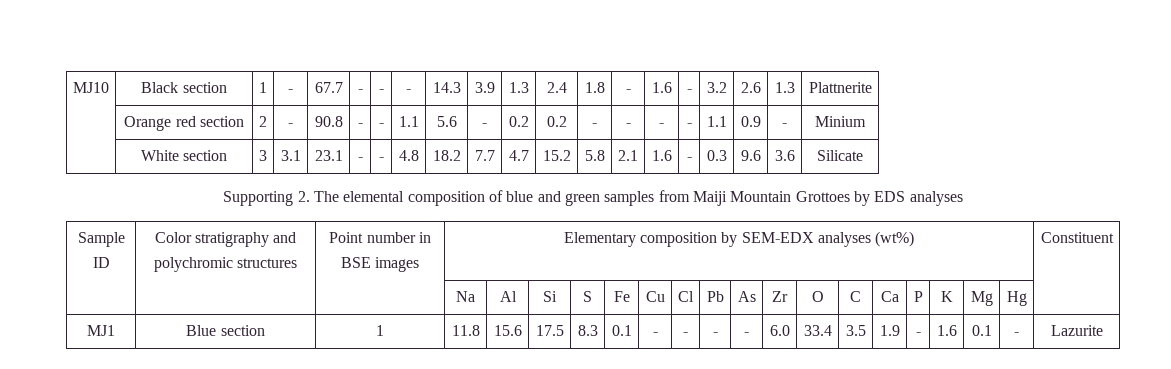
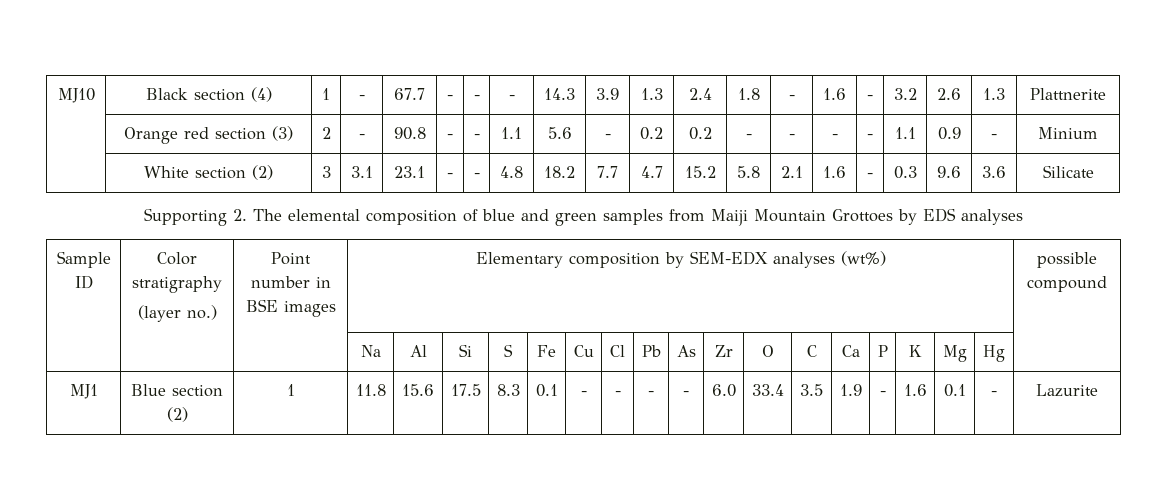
- MJ10 | Black section | 1 | - | 67.7 | - | - | - | 14.3 | 3.9 | 1.3 | 2.4 | 1.8 | - | 1.6 | - | 3.2 | 2.6 | 1.3 | Plattnerite
+ MJ10 | Black section (4) | 1 | - | 67.7 | - | - | - | 14.3 | 3.9 | 1.3 | 2.4 | 1.8 | - | 1.6 | - | 3.2 | 2.6 | 1.3 | Plattnerite
- | Orange red section | 2 | - | 90.8 | - | - | 1.1 | 5.6 | - | 0.2 | 0.2 | - | - | - | - | 1.1 | 0.9 | - | Minium
+ | Orange red section (3) | 2 | - | 90.8 | - | - | 1.1 | 5.6 | - | 0.2 | 0.2 | - | - | - | - | 1.1 | 0.9 | - | Minium
- | White section | 3 | 3.1 | 23.1 | - | - | 4.8 | 18.2 | 7.7 | 4.7 | 15.2 | 5.8 | 2.1 | 1.6 | - | 0.3 | 9.6 | 3.6 | Silicate
+ | White section (2) | 3 | 3.1 | 23.1 | - | - | 4.8 | 18.2 | 7.7 | 4.7 | 15.2 | 5.8 | 2.1 | 1.6 | - | 0.3 | 9.6 | 3.6 | Silicate
- Sample ID | Color stratigraphy and polychromic structures | Point number in BSE images | Elementary composition by SEM-EDX analyses (wt%) | Constituent
+ Sample ID | Color stratigraphy
+ (layer no.) | Point number in BSE images | Elementary composition by SEM-EDX analyses (wt%) | possible compound
- MJ1 | Blue section | 1 | 11.8 | 15.6 | 17.5 | 8.3 | 0.1 | - | - | - | - | 6.0 | 33.4 | 3.5 | 1.9 | - | 1.6 | 0.1 | - | Lazurite
+ MJ1 | Blue section (2) | 1 | 11.8 | 15.6 | 17.5 | 8.3 | 0.1 | - | - | - | - | 6.0 | 33.4 | 3.5 | 1.9 | - | 1.6 | 0.1 | - | Lazurite

